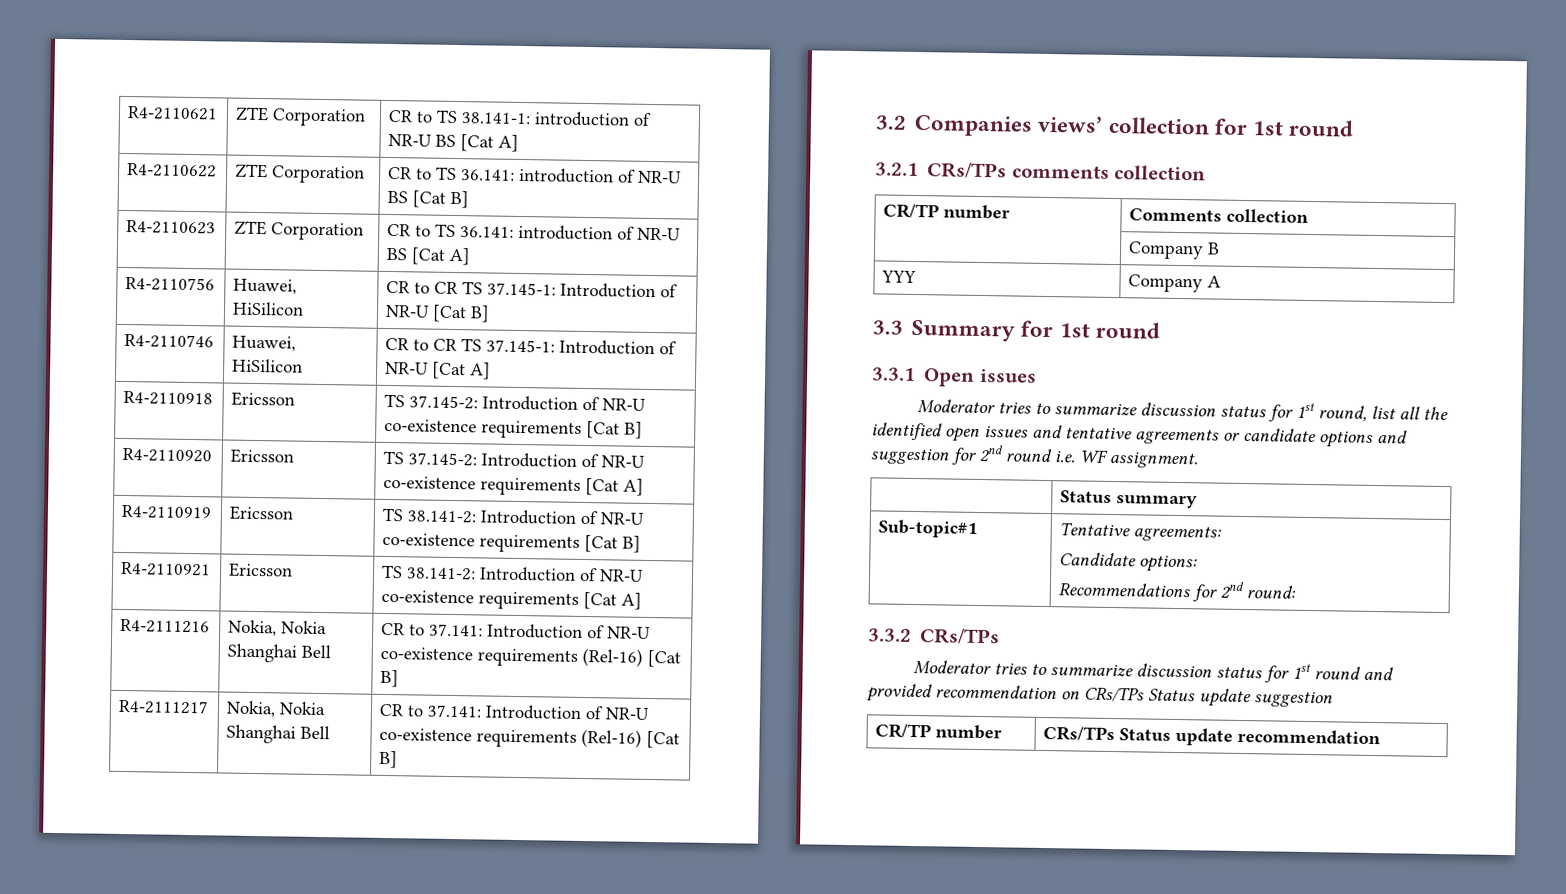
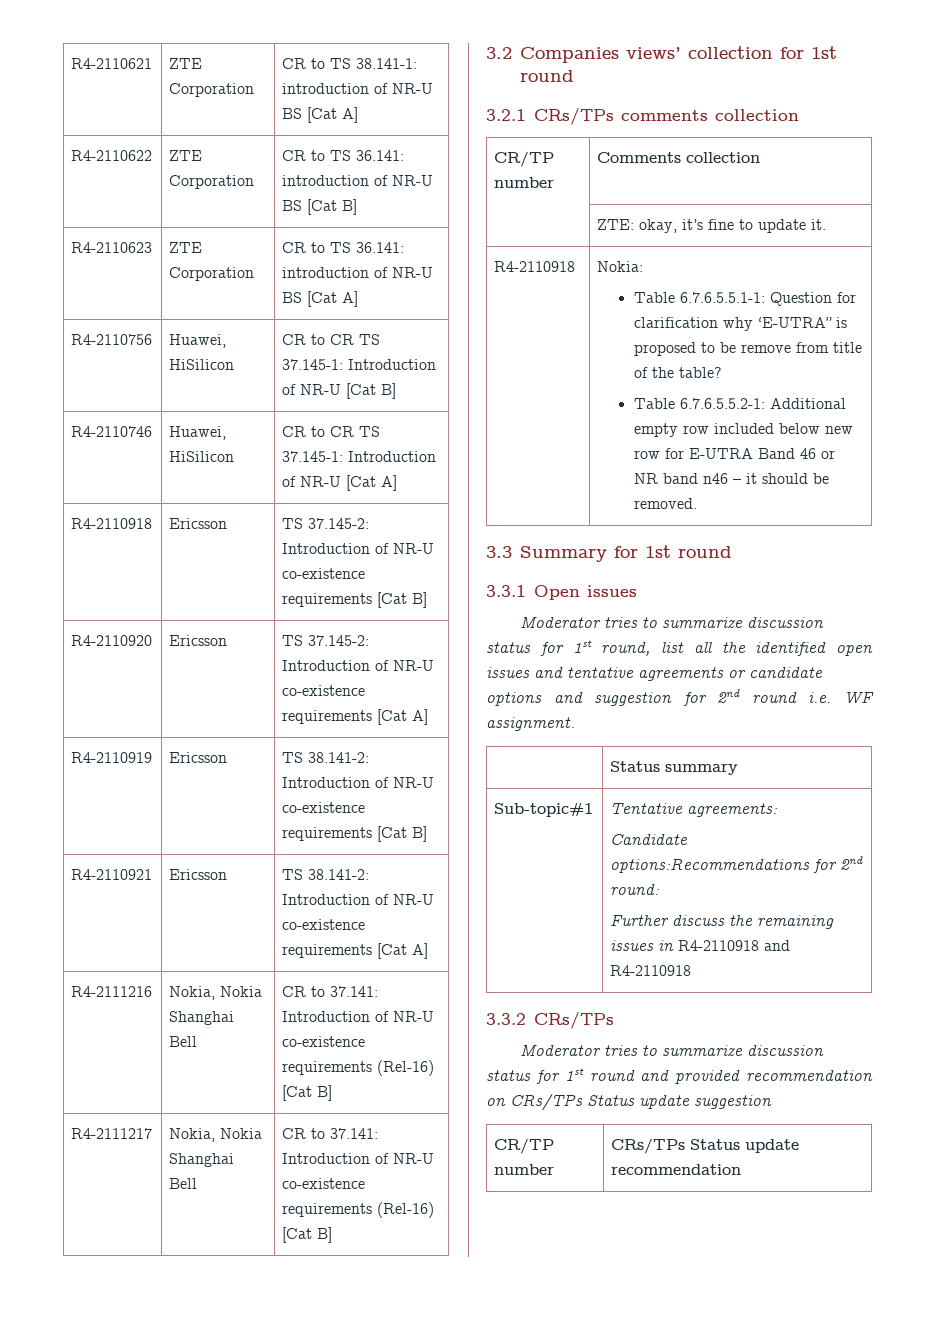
- | Company B
- YYY | Company A
+ | ZTE: okay, it’s fine to update it.
+ R4-2110918 | Nokia:
+ Table 6.7.6.5.5.1-1: Question for clarification why ‘E-UTRA” is proposed to be remove from title of the table?
+ Table 6.7.6.5.5.2-1: Additional empty row included below new row for E-UTRA Band 46 or NR band n46 – it should be removed.
  Sub-topic#1 | Tentative agreements:
- Candidate options:
- Recommendations for 2nd round:
+ Candidate options:Recommendations for 2nd round:
+ Further discuss the remaining issues in R4-2110918 and R4-2110918

